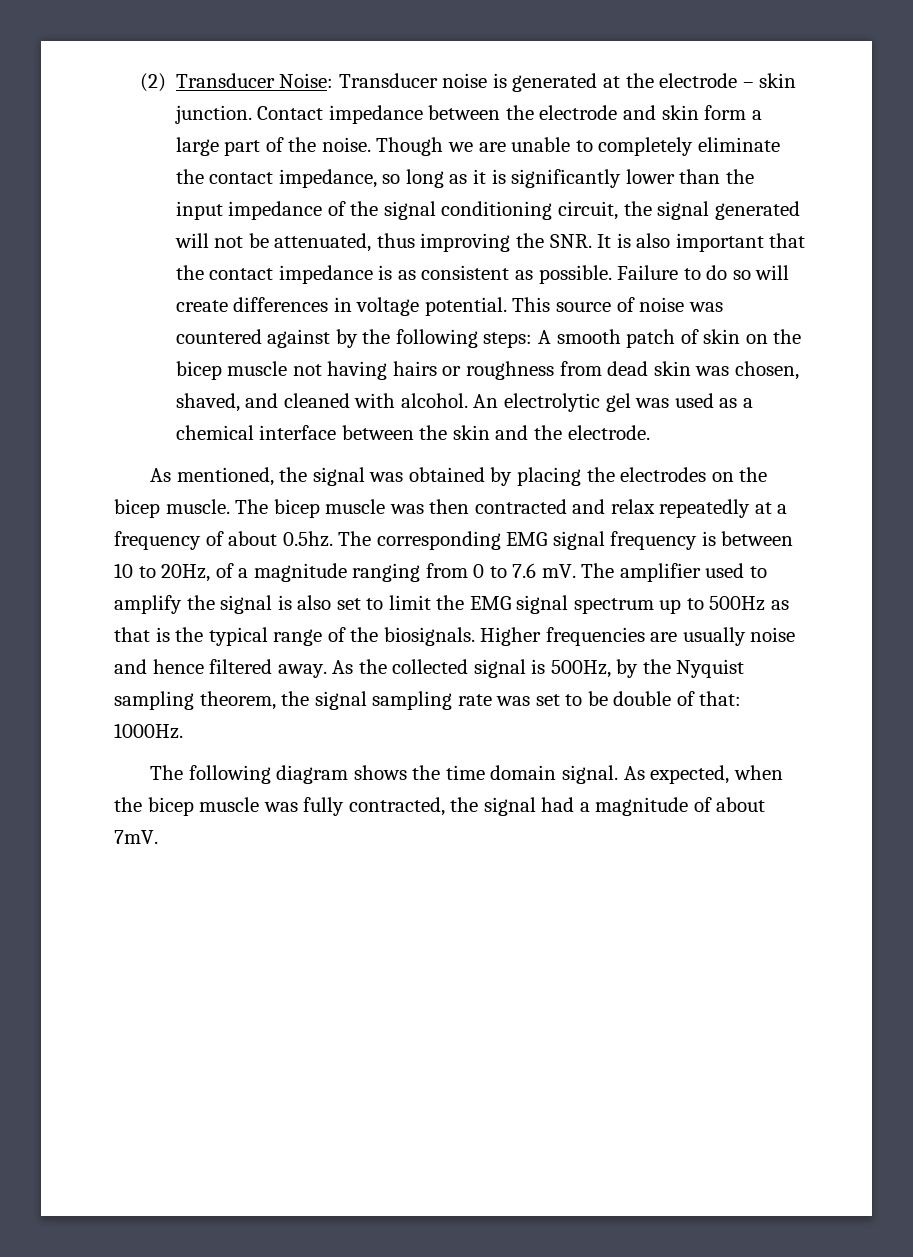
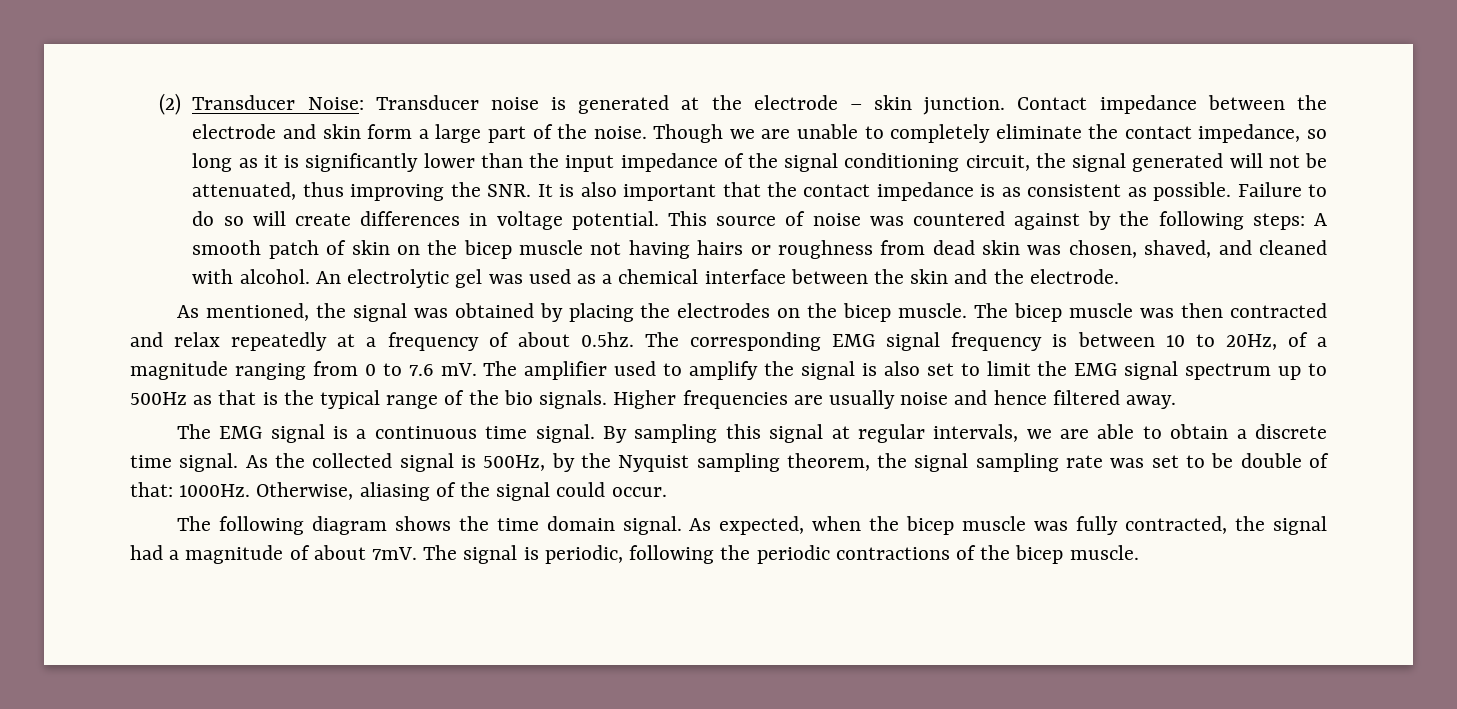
- The amplifier used to amplify the signal is also set to limit the EMG signal spectrum up to 500Hz as that is the typical range of the biosignals.
+ The amplifier used to amplify the signal is also set to limit the EMG signal spectrum up to 500Hz as that is the typical range of the bio signals.
- Higher frequencies are usually noise and hence filtered away. As the collected signal is 500Hz, by the Nyquist sampling theorem, the signal sampling rate was set to be double of that: 1000Hz.
+ Higher frequencies are usually noise and hence filtered away.
+ The EMG signal is a continuous time signal. By sampling this signal at regular intervals, we are able to obtain a discrete time signal. As the collected signal is 500Hz, by the Nyquist sampling theorem, the signal sampling rate was set to be double of that: 1000Hz. Otherwise, aliasing of the signal could occur.
+ The signal is periodic, following the periodic contractions of the bicep muscle.

